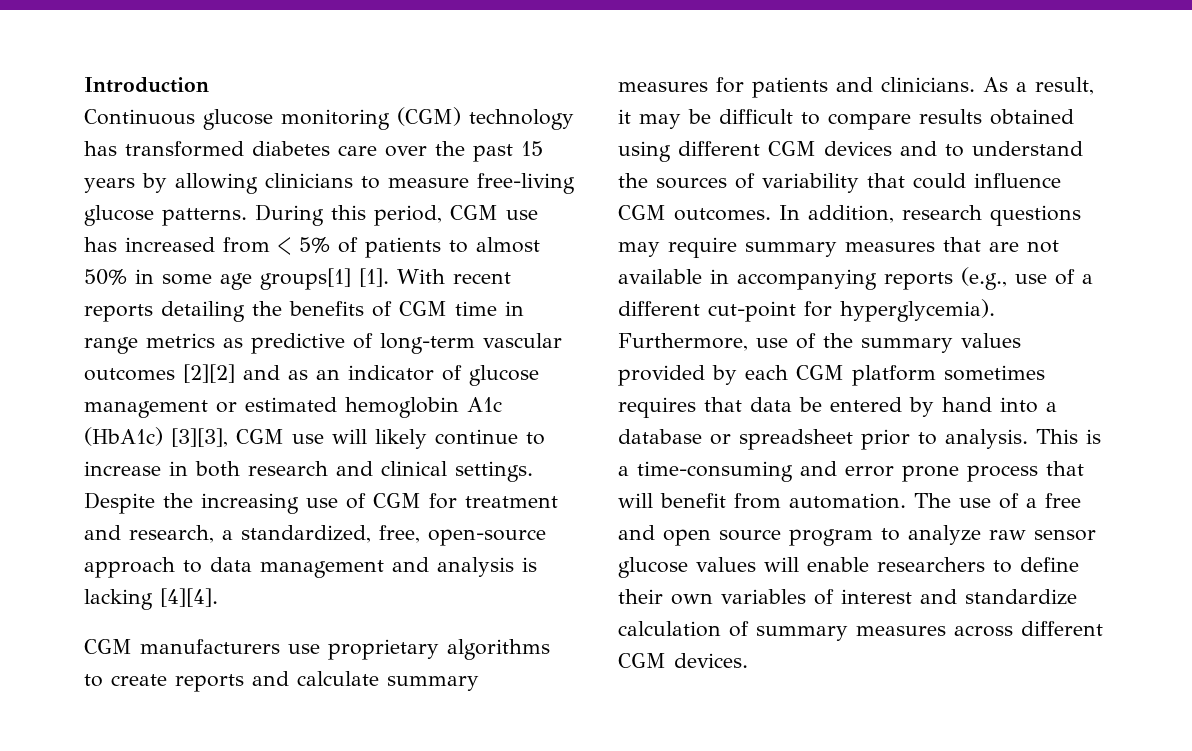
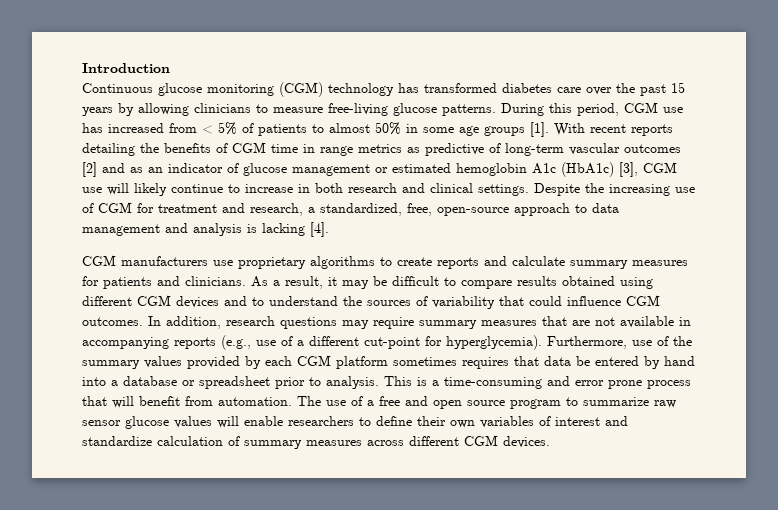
- During this period, CGM use has increased from < 5% of patients to almost 50% in some age groups[1] [1].
+ During this period, CGM use has increased from < 5% of patients to almost 50% in some age groups [1].
- With recent reports detailing the benefits of CGM time in range metrics as predictive of long-term vascular outcomes [2][2] and as an indicator of glucose management or estimated hemoglobin A1c (HbA1c) [3][3], CGM use will likely continue to increase in both research and clinical settings.
+ With recent reports detailing the benefits of CGM time in range metrics as predictive of long-term vascular outcomes [2] and as an indicator of glucose management or estimated hemoglobin A1c (HbA1c) [3], CGM use will likely continue to increase in both research and clinical settings.
- Despite the increasing use of CGM for treatment and research, a standardized, free, open-source approach to data management and analysis is lacking [4][4].
+ Despite the increasing use of CGM for treatment and research, a standardized, free, open-source approach to data management and analysis is lacking [4].
- The use of a free and open source program to analyze raw sensor glucose values will enable researchers to define their own variables of interest and standardize calculation of summary measures across different CGM devices.
+ The use of a free and open source program to summarize raw sensor glucose values will enable researchers to define their own variables of interest and standardize calculation of summary measures across different CGM devices.

